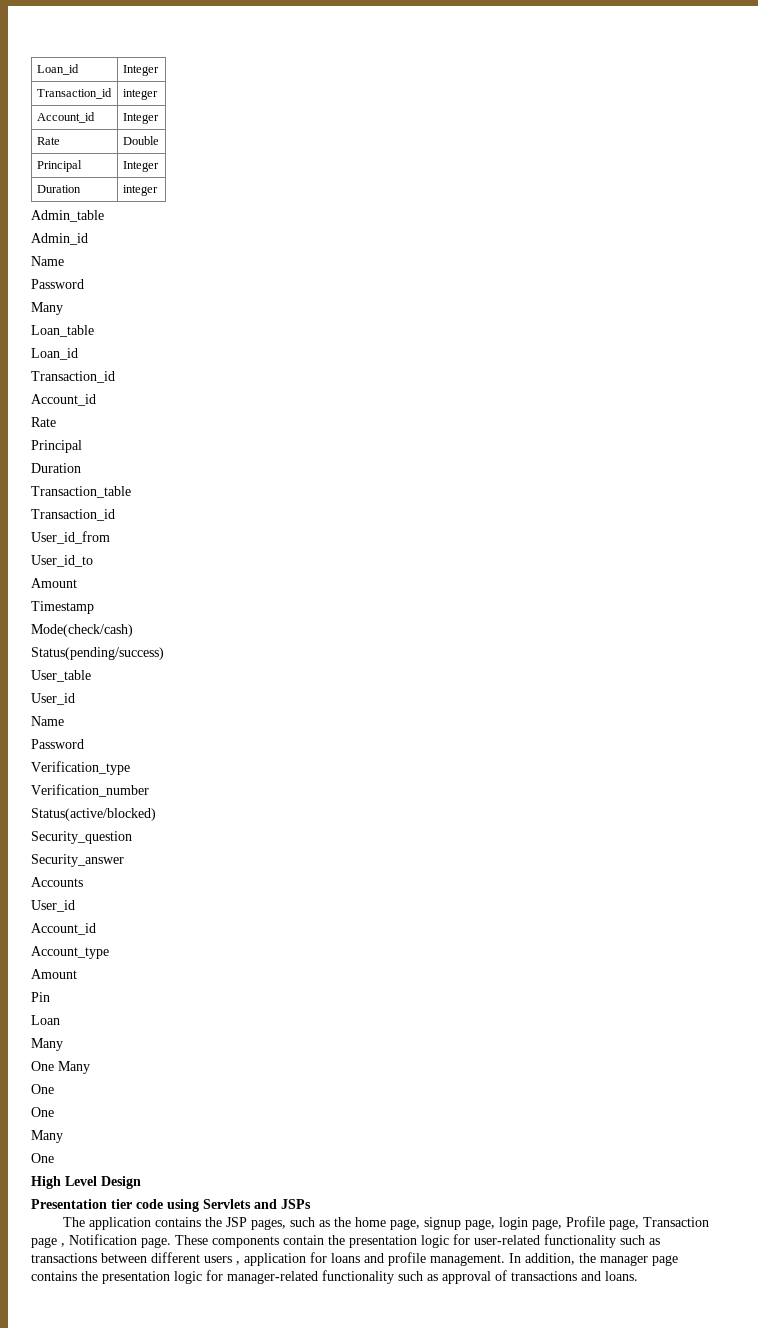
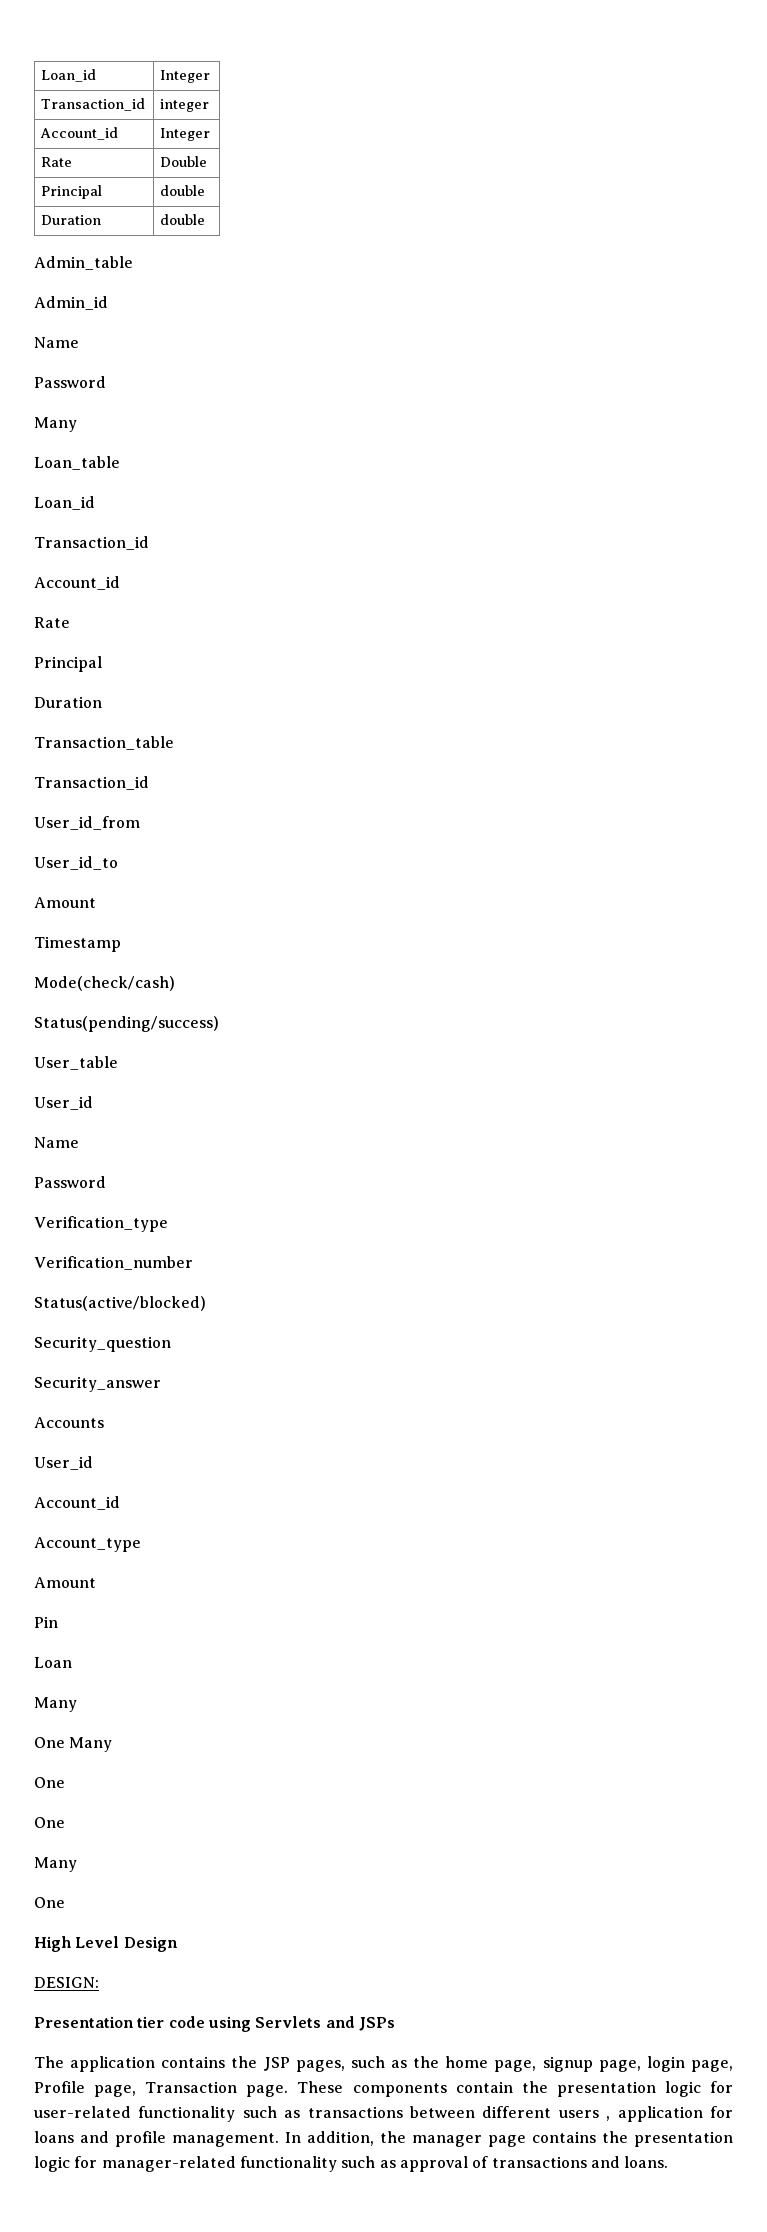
- Principal | Integer
+ Principal | double
- Duration | integer
+ Duration | double
+ DESIGN:
- The application contains the JSP pages, such as the home page, signup page, login page, Profile page, Transaction page , Notification page.
+ The application contains the JSP pages, such as the home page, signup page, login page, Profile page, Transaction page.

